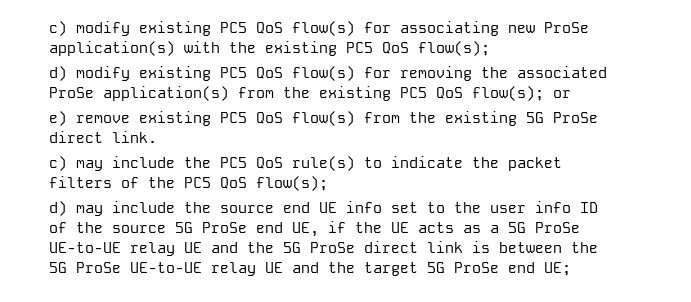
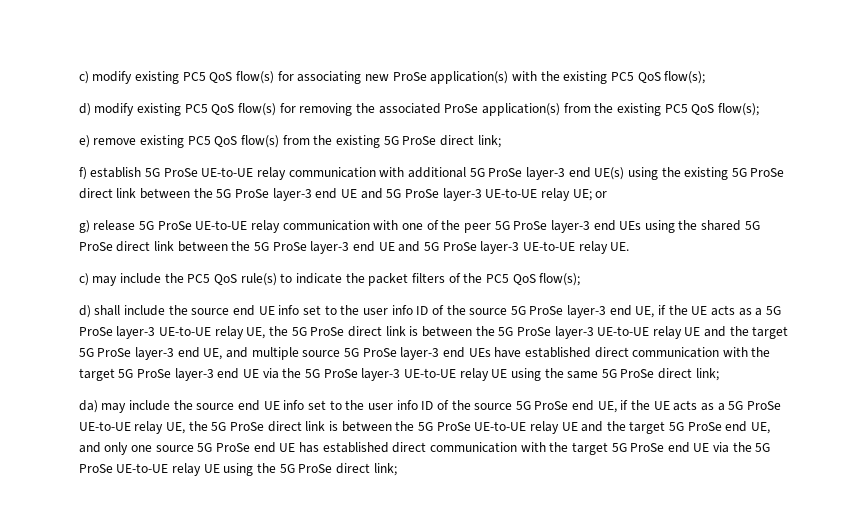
- d) modify existing PC5 QoS flow(s) for removing the associated ProSe application(s) from the existing PC5 QoS flow(s); or
+ d) modify existing PC5 QoS flow(s) for removing the associated ProSe application(s) from the existing PC5 QoS flow(s);
- e) remove existing PC5 QoS flow(s) from the existing 5G ProSe direct link.
+ e) remove existing PC5 QoS flow(s) from the existing 5G ProSe direct link;
+ f) establish 5G ProSe UE-to-UE relay communication with additional 5G ProSe layer-3 end UE(s) using the existing 5G ProSe direct link between the 5G ProSe layer-3 end UE and 5G ProSe layer-3 UE-to-UE relay UE; or
+ g) release 5G ProSe UE-to-UE relay communication with one of the peer 5G ProSe layer-3 end UEs using the shared 5G ProSe direct link between the 5G ProSe layer-3 end UE and 5G ProSe layer-3 UE-to-UE relay UE.
- d) may include the source end UE info set to the user info ID of the source 5G ProSe end UE, if the UE acts as a 5G ProSe UE-to-UE relay UE and the 5G ProSe direct link is between the 5G ProSe UE-to-UE relay UE and the target 5G ProSe end UE;
+ d) shall include the source end UE info set to the user info ID of the source 5G ProSe layer-3 end UE, if the UE acts as a 5G ProSe layer-3 UE-to-UE relay UE, the 5G ProSe direct link is between the 5G ProSe layer-3 UE-to-UE relay UE and the target 5G ProSe layer-3 end UE, and multiple source 5G ProSe layer-3 end UEs have established direct communication with the target 5G ProSe layer-3 end UE via the 5G ProSe layer-3 UE-to-UE relay UE using the same 5G ProSe direct link;
+ da) may include the source end UE info set to the user info ID of the source 5G ProSe end UE, if the UE acts as a 5G ProSe UE-to-UE relay UE, the 5G ProSe direct link is between the 5G ProSe UE-to-UE relay UE and the target 5G ProSe end UE, and only one source 5G ProSe end UE has established direct communication with the target 5G ProSe end UE via the 5G ProSe UE-to-UE relay UE using the 5G ProSe direct link;

